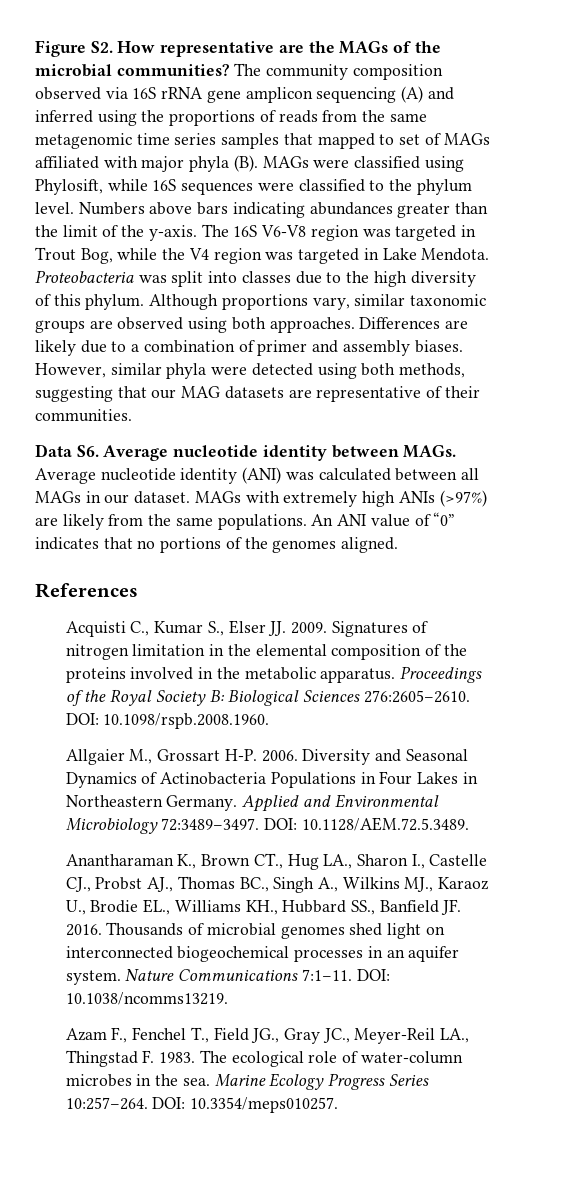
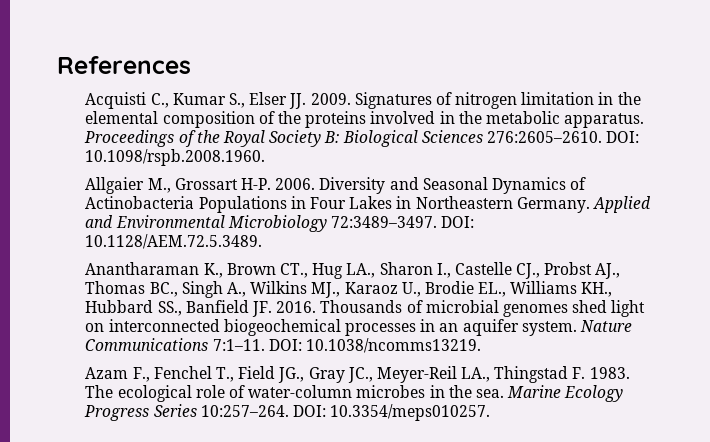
- Figure S2. How representative are the MAGs of the microbial communities? The community composition observed via 16S rRNA gene amplicon sequencing (A) and inferred using the proportions of reads from the same metagenomic time series samples that mapped to set of MAGs affiliated with major phyla (B). MAGs were classified using Phylosift, while 16S sequences were classified to the phylum level. Numbers above bars indicating abundances greater than the limit of the y-axis. The 16S V6-V8 region was targeted in Trout Bog, while the V4 region was targeted in Lake Mendota. Proteobacteria was split into classes due to the high diversity of this phylum. Although proportions vary, similar taxonomic groups are observed using both approaches. Differences are likely due to a combination of primer and assembly biases. However, similar phyla were detected using both methods, suggesting that our MAG datasets are representative of their communities.
- Data S6. Average nucleotide identity between MAGs. Average nucleotide identity (ANI) was calculated between all MAGs in our dataset. MAGs with extremely high ANIs (>97%) are likely from the same populations. An ANI value of “0” indicates that no portions of the genomes aligned.

